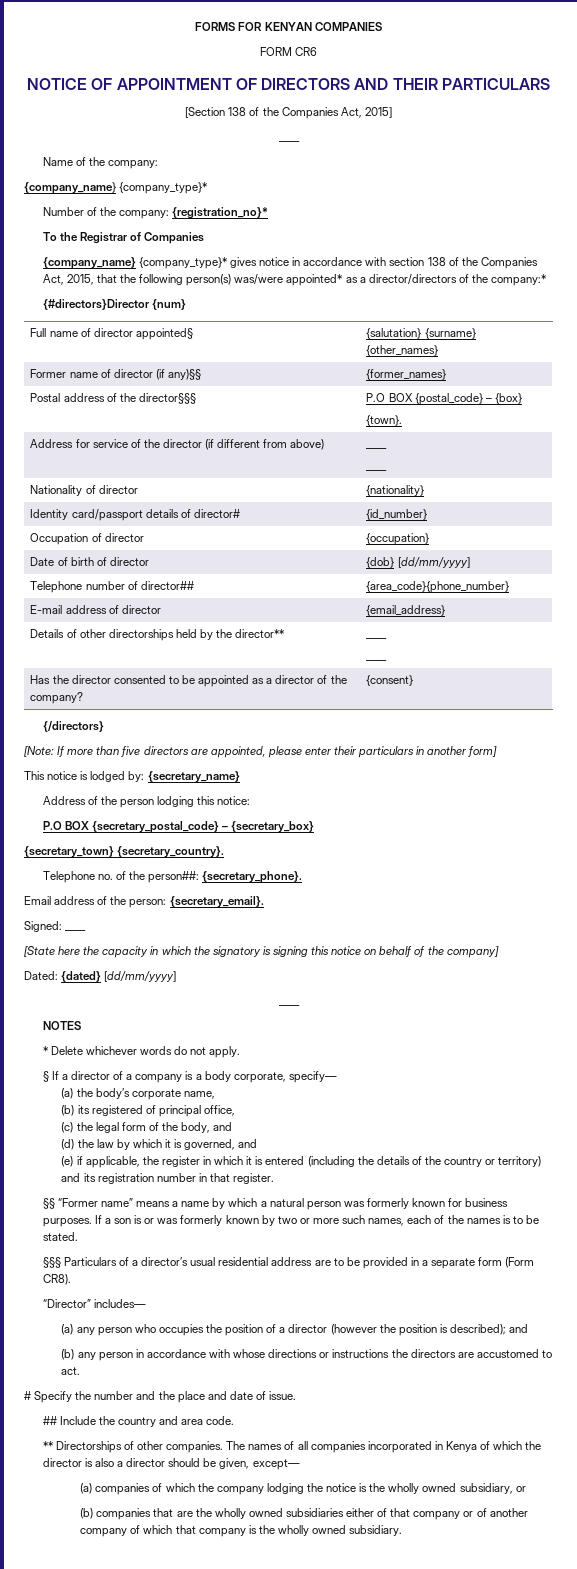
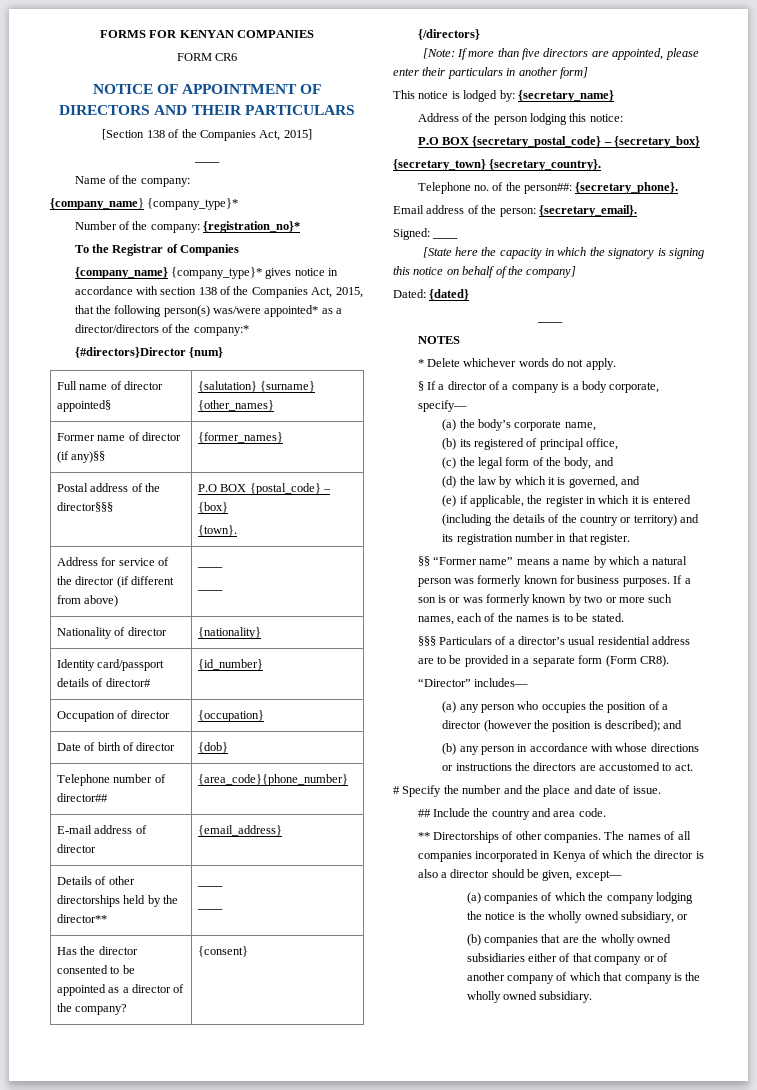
- Date of birth of director | {dob} [dd/mm/yyyy]
+ Date of birth of director | {dob}
- Dated: {dated} [dd/mm/yyyy]
+ Dated: {dated}

